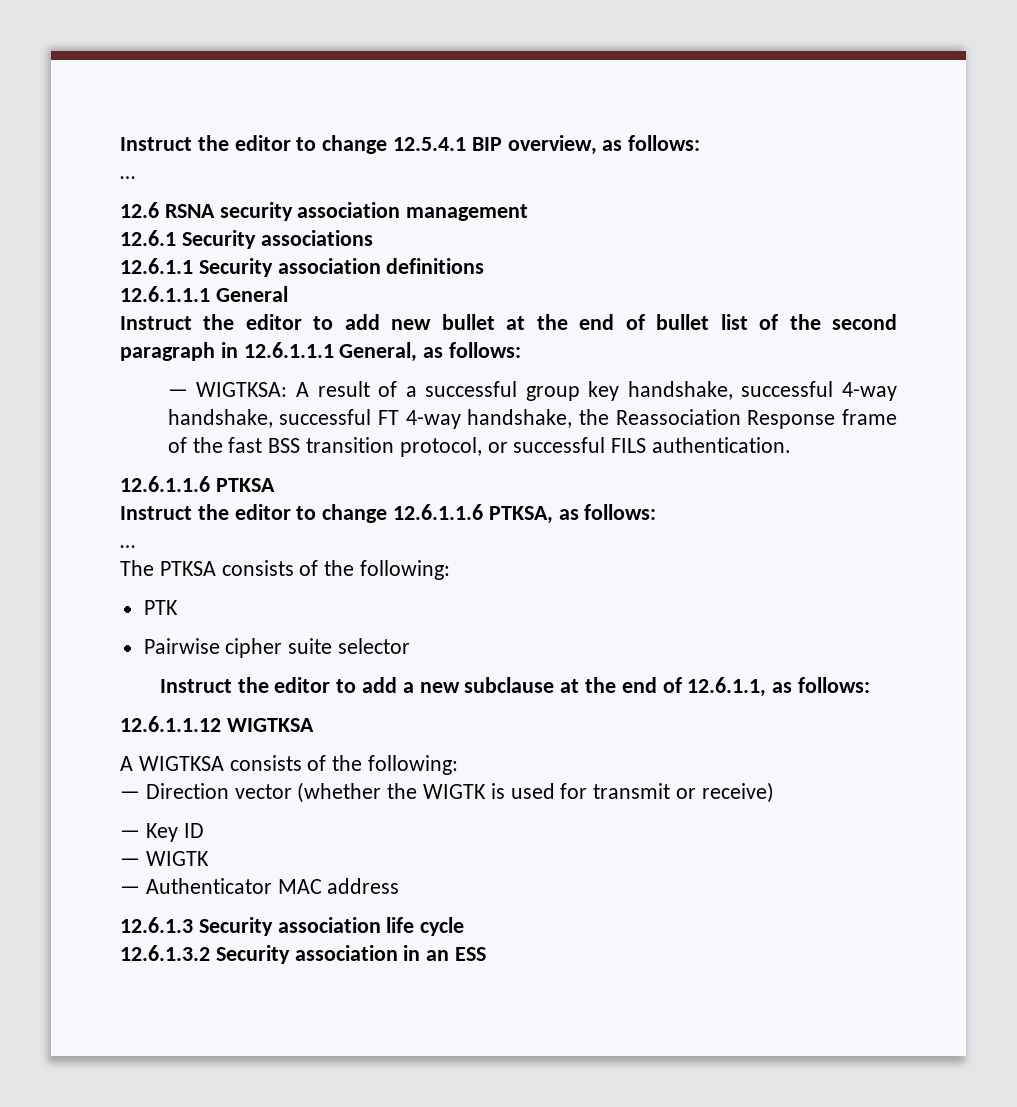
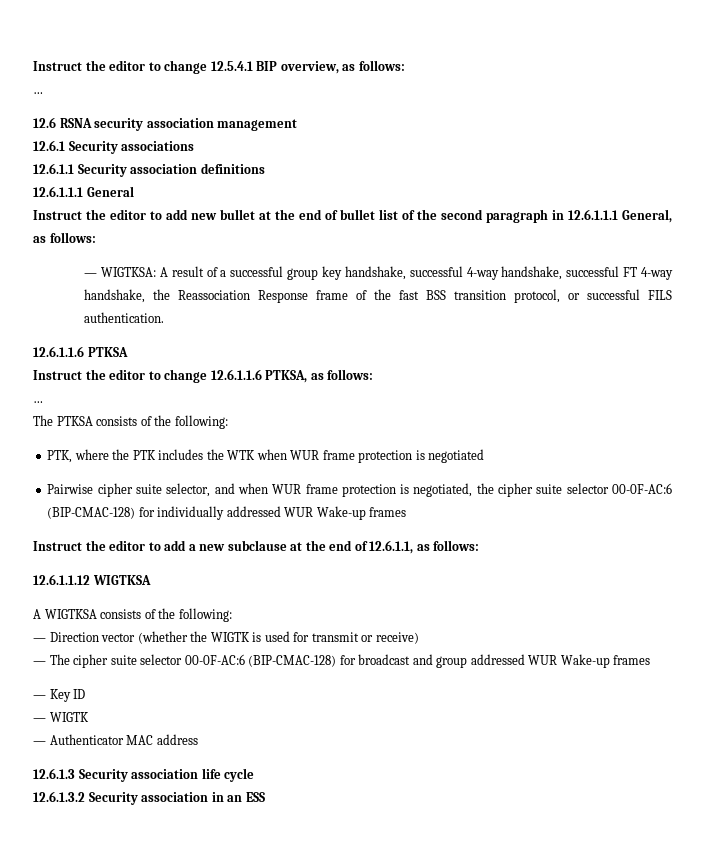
- PTK
- Pairwise cipher suite selector
+ PTK, where the PTK includes the WTK when WUR frame protection is negotiated
+ Pairwise cipher suite selector, and when WUR frame protection is negotiated, the cipher suite selector 00-0F-AC:6 (BIP-CMAC-128) for individually addressed WUR Wake-up frames
+ — The cipher suite selector 00-0F-AC:6 (BIP-CMAC-128) for broadcast and group addressed WUR Wake-up frames

